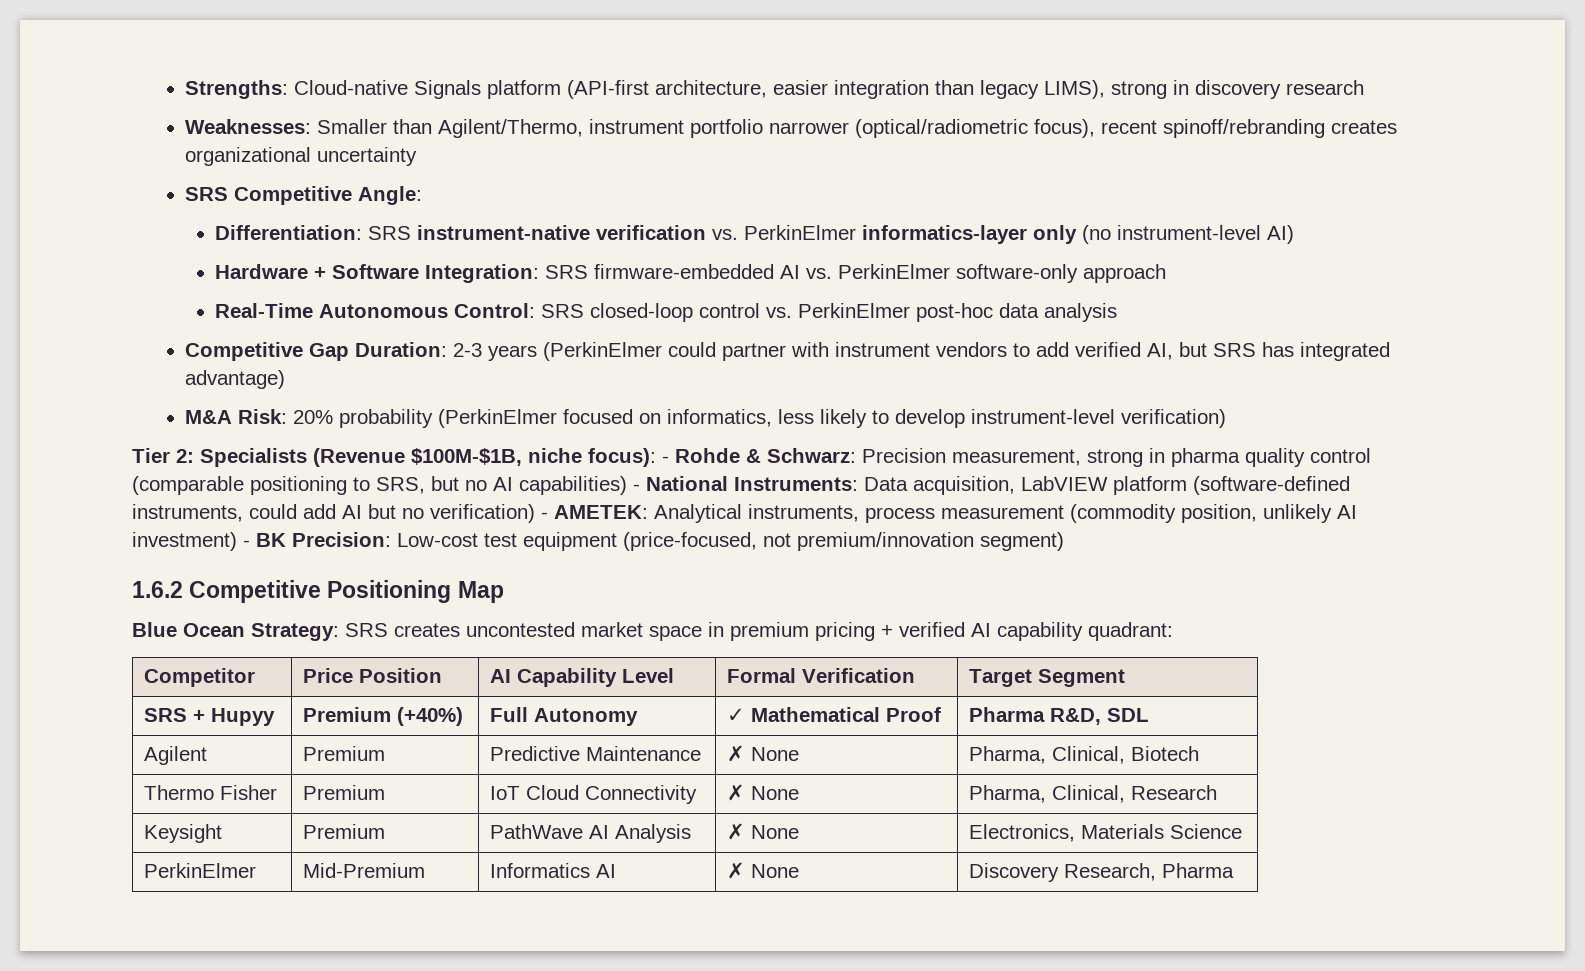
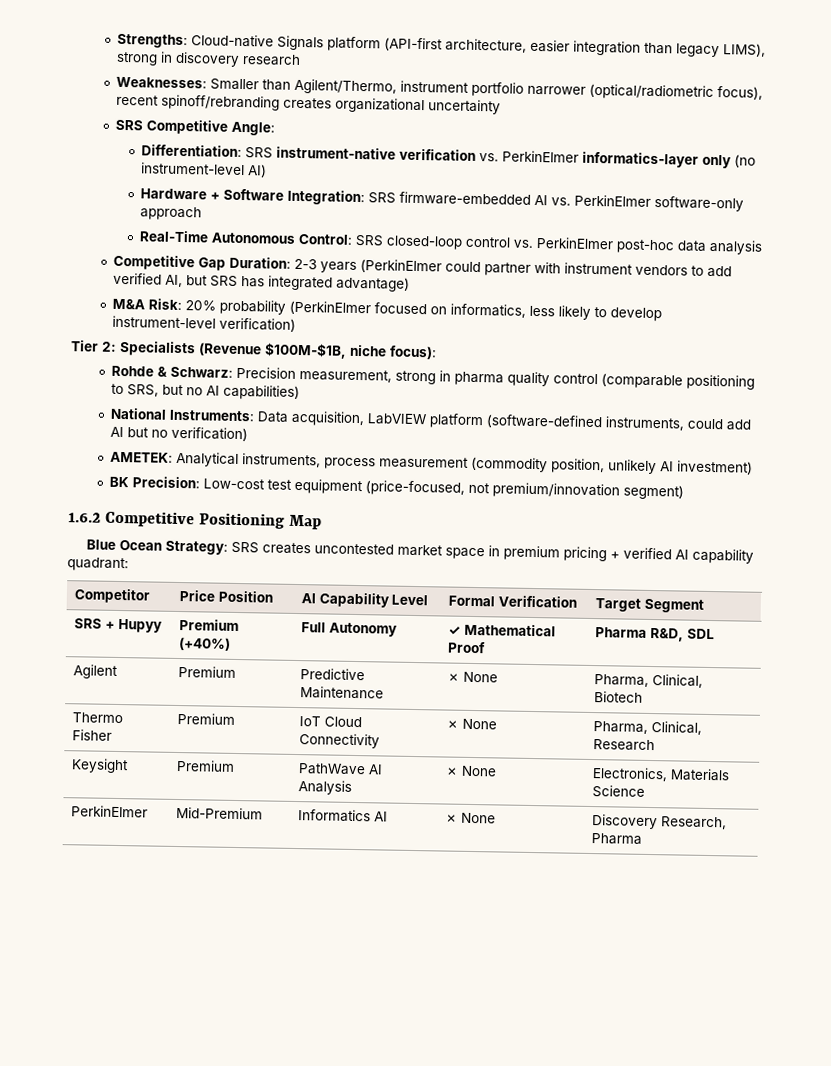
- Tier 2: Specialists (Revenue $100M-$1B, niche focus): - Rohde & Schwarz: Precision measurement, strong in pharma quality control (comparable positioning to SRS, but no AI capabilities) - National Instruments: Data acquisition, LabVIEW platform (software-defined instruments, could add AI but no verification) - AMETEK: Analytical instruments, process measurement (commodity position, unlikely AI investment) - BK Precision: Low-cost test equipment (price-focused, not premium/innovation segment)
+ Tier 2: Specialists (Revenue $100M-$1B, niche focus):
+ Rohde & Schwarz: Precision measurement, strong in pharma quality control (comparable positioning to SRS, but no AI capabilities)
+ National Instruments: Data acquisition, LabVIEW platform (software-defined instruments, could add AI but no verification)
+ AMETEK: Analytical instruments, process measurement (commodity position, unlikely AI investment)
+ BK Precision: Low-cost test equipment (price-focused, not premium/innovation segment)

